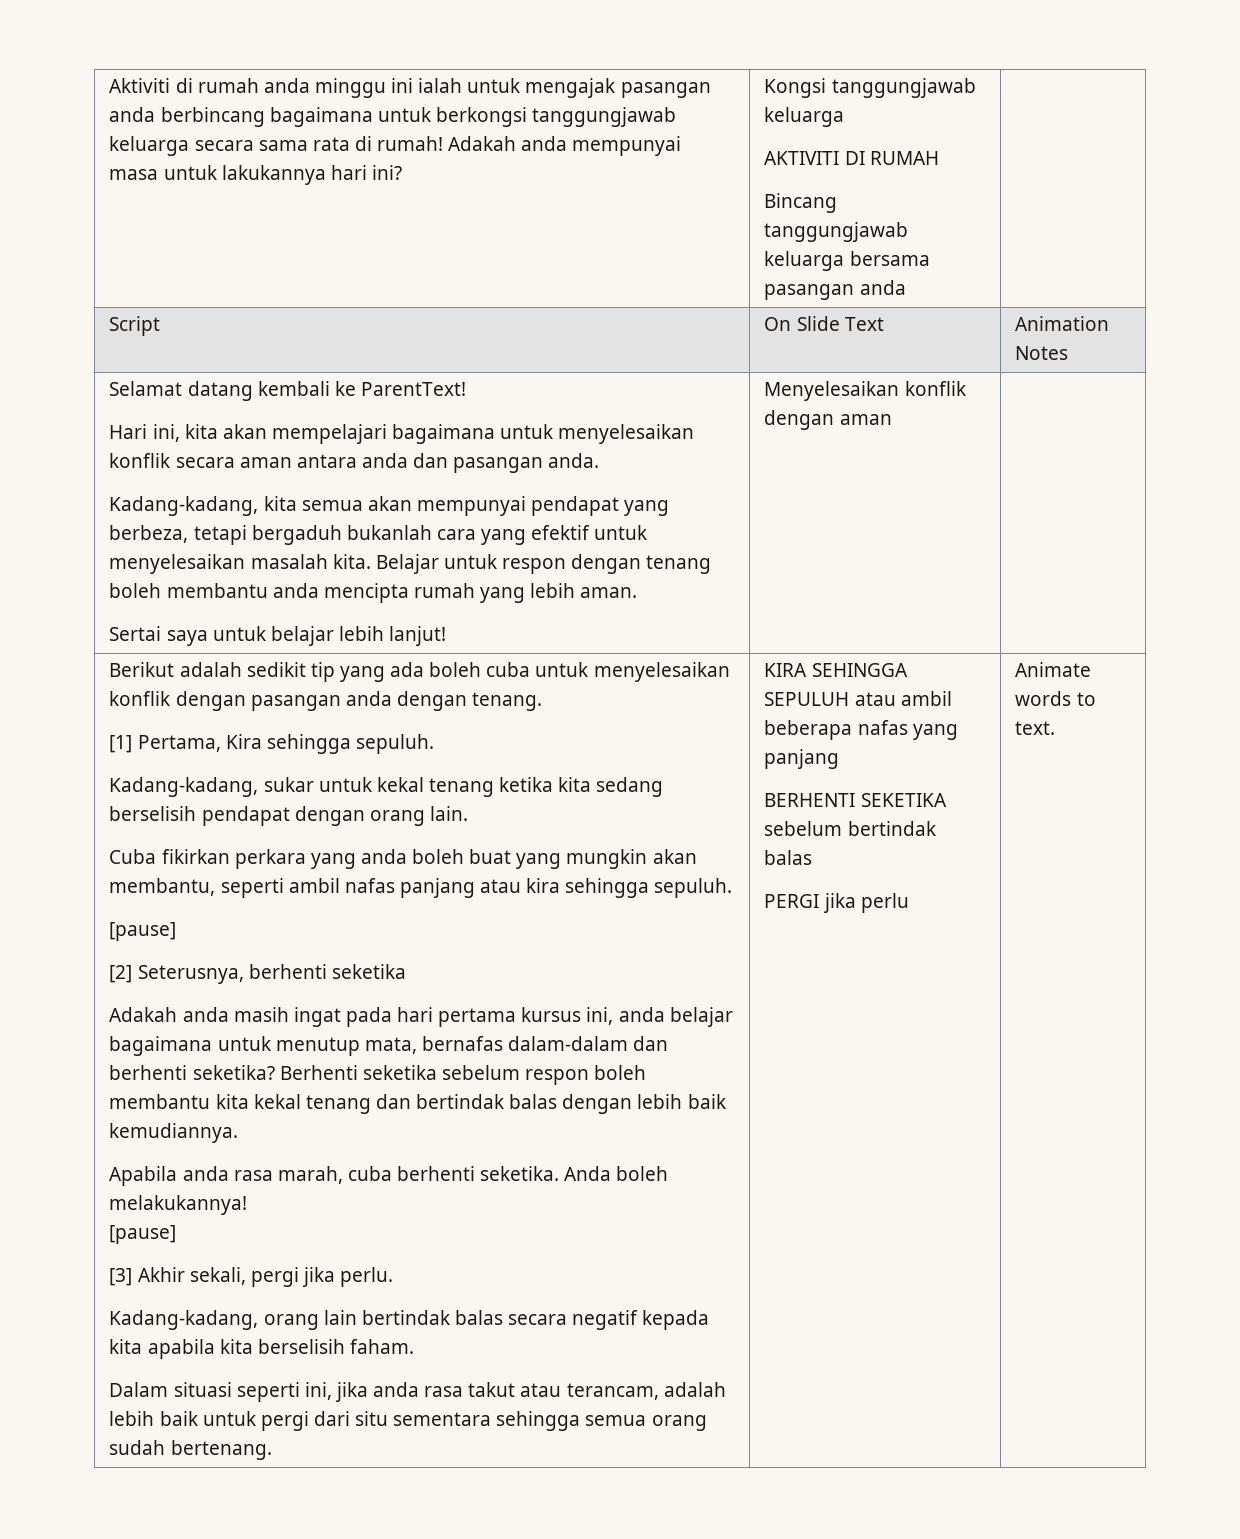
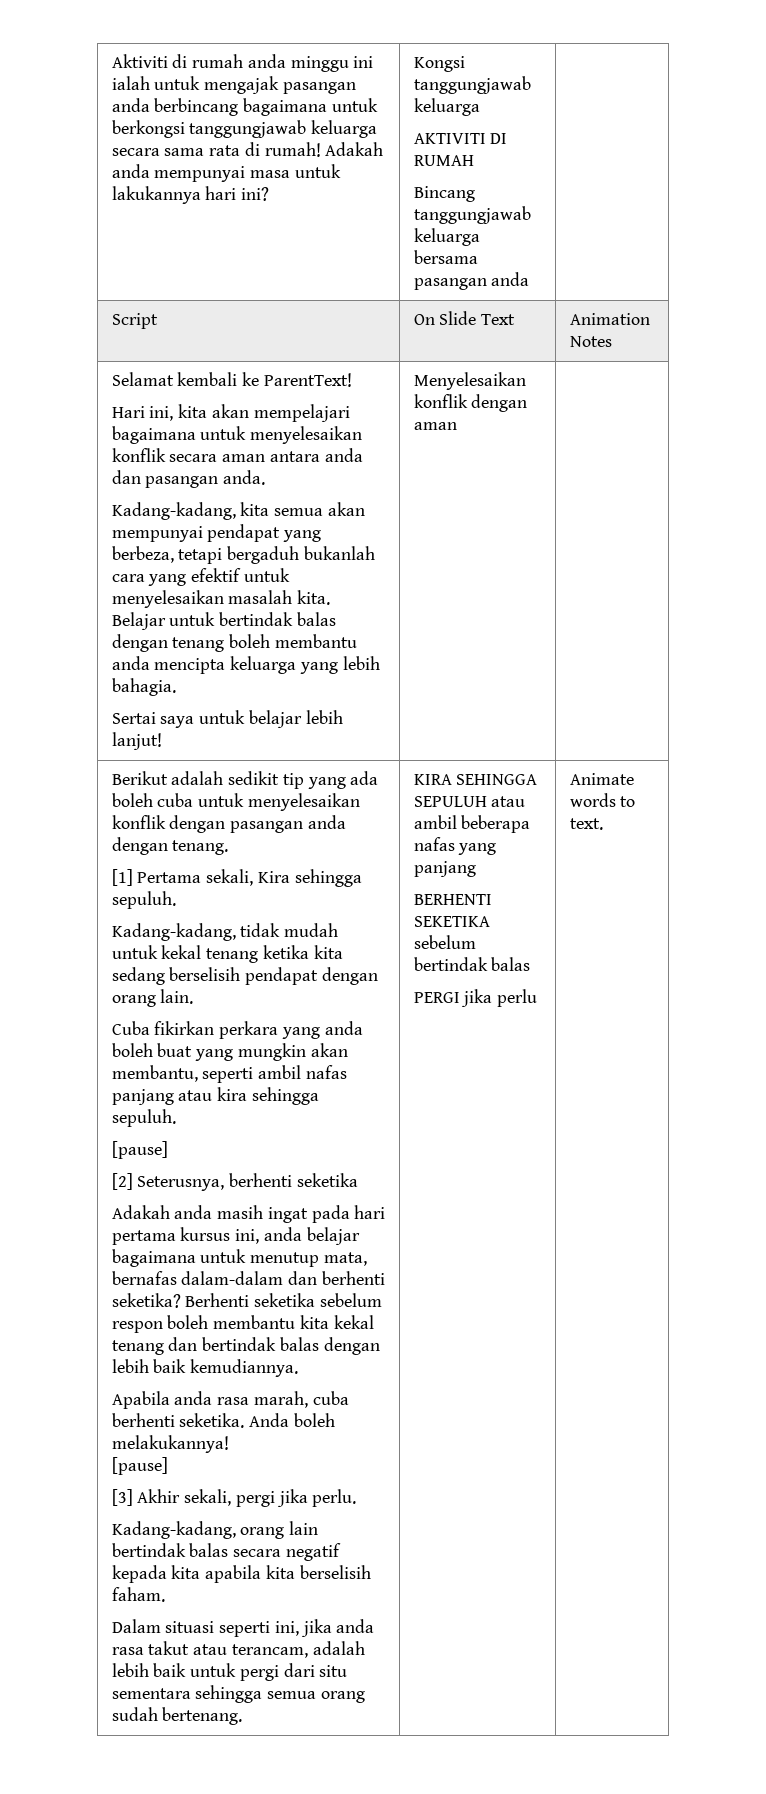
- Selamat datang kembali ke ParentText!
+ Selamat kembali ke ParentText!
- Belajar untuk respon dengan tenang boleh membantu anda mencipta rumah yang lebih aman.
+ Belajar untuk bertindak balas dengan tenang boleh membantu anda mencipta keluarga yang lebih bahagia.
- [1] Pertama, Kira sehingga sepuluh.
+ [1] Pertama sekali, Kira sehingga sepuluh.
- Kadang-kadang, sukar untuk kekal tenang ketika kita sedang berselisih pendapat dengan orang lain.
+ Kadang-kadang, tidak mudah untuk kekal tenang ketika kita sedang berselisih pendapat dengan orang lain.

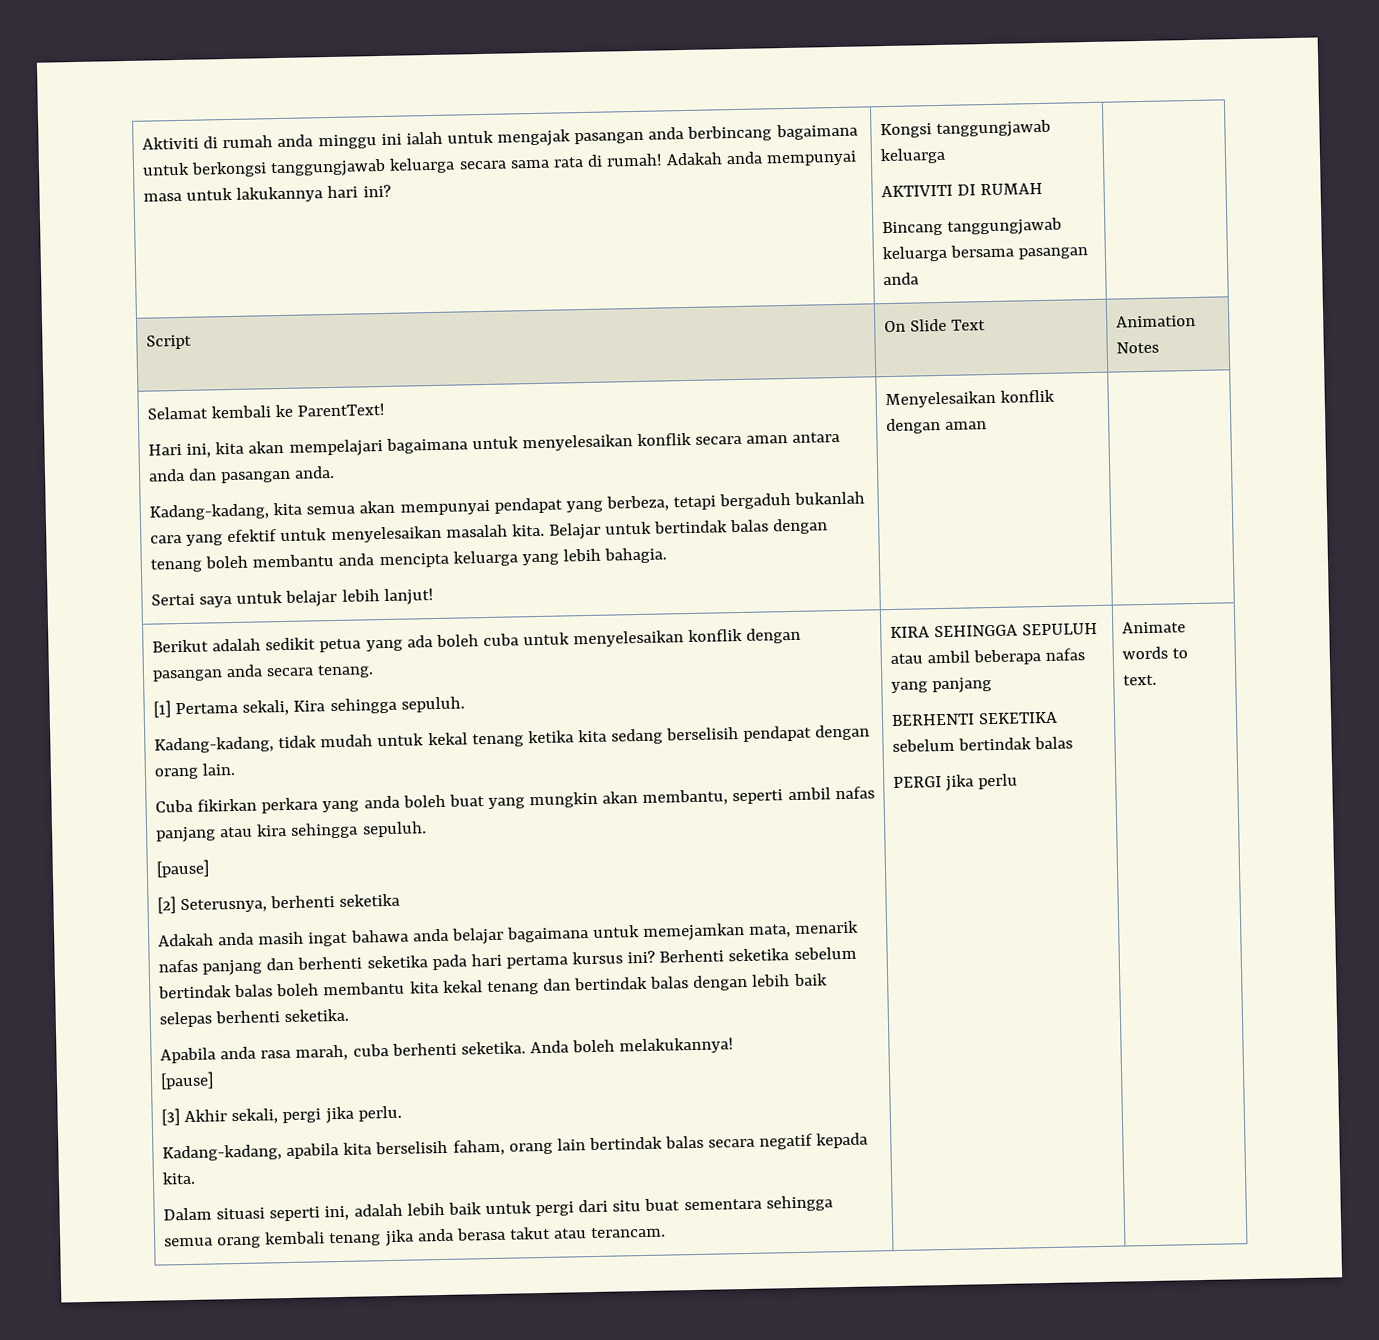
- Berikut adalah sedikit tip yang ada boleh cuba untuk menyelesaikan konflik dengan pasangan anda dengan tenang.
+ Berikut adalah sedikit petua yang ada boleh cuba untuk menyelesaikan konflik dengan pasangan anda secara tenang.
- Adakah anda masih ingat pada hari pertama kursus ini, anda belajar bagaimana untuk menutup mata, bernafas dalam-dalam dan berhenti seketika?
+ Adakah anda masih ingat bahawa anda belajar bagaimana untuk memejamkan mata, menarik nafas panjang dan berhenti seketika pada hari pertama kursus ini?
- Berhenti seketika sebelum respon boleh membantu kita kekal tenang dan bertindak balas dengan lebih baik kemudiannya.
+ Berhenti seketika sebelum bertindak balas boleh membantu kita kekal tenang dan bertindak balas dengan lebih baik selepas berhenti seketika.
- Kadang-kadang, orang lain bertindak balas secara negatif kepada kita apabila kita berselisih faham.
+ Kadang-kadang, apabila kita berselisih faham, orang lain bertindak balas secara negatif kepada kita.
- Dalam situasi seperti ini, jika anda rasa takut atau terancam, adalah lebih baik untuk pergi dari situ sementara sehingga semua orang sudah bertenang.
+ Dalam situasi seperti ini, adalah lebih baik untuk pergi dari situ buat sementara sehingga semua orang kembali tenang jika anda berasa takut atau terancam.

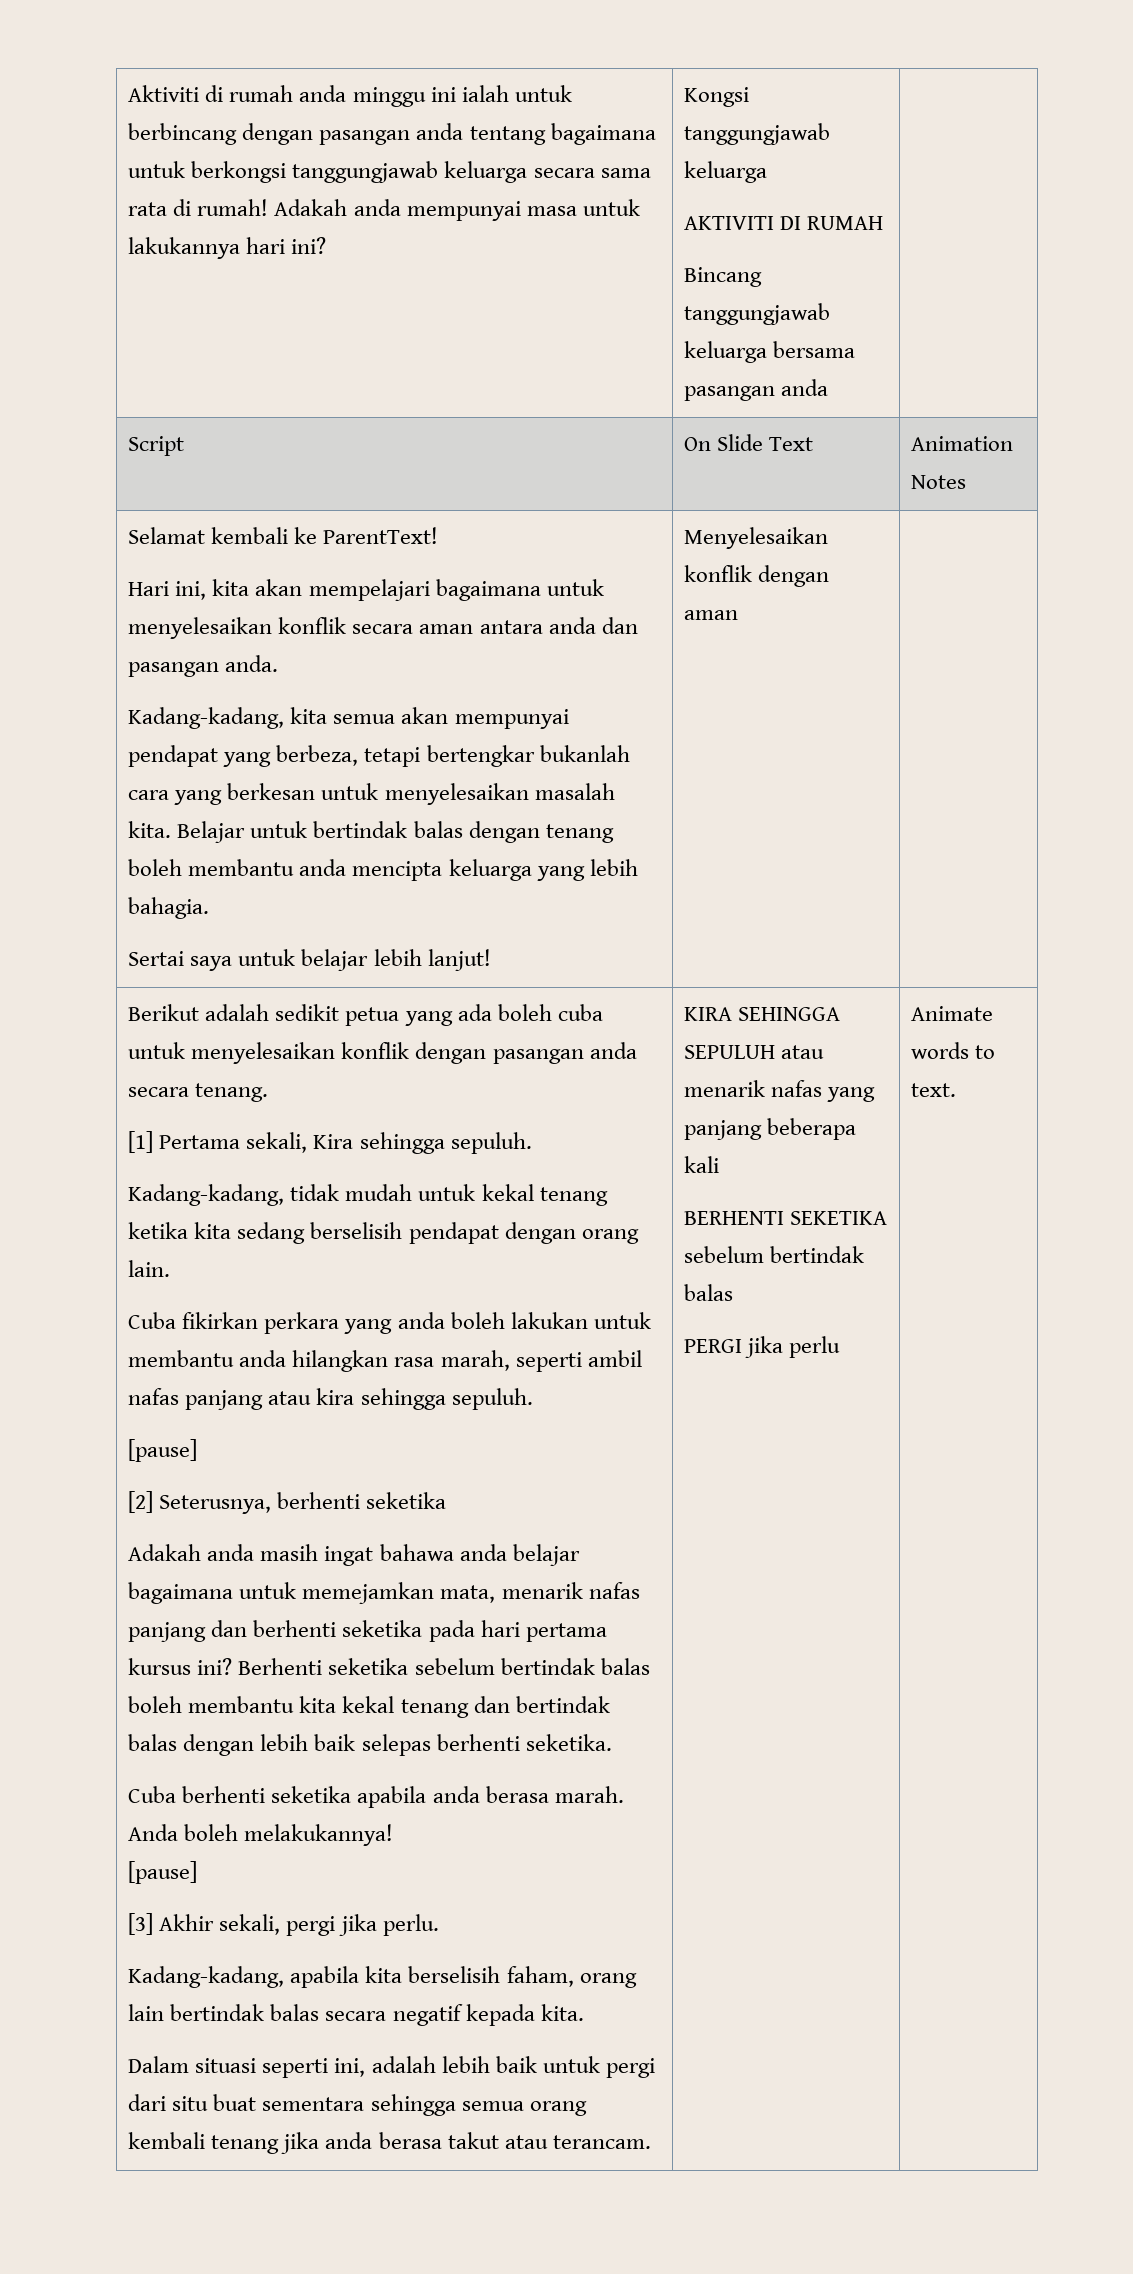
- Aktiviti di rumah anda minggu ini ialah untuk mengajak pasangan anda berbincang bagaimana untuk berkongsi tanggungjawab keluarga secara sama rata di rumah!
+ Aktiviti di rumah anda minggu ini ialah untuk berbincang dengan pasangan anda tentang bagaimana untuk berkongsi tanggungjawab keluarga secara sama rata di rumah!
- Kadang-kadang, kita semua akan mempunyai pendapat yang berbeza, tetapi bergaduh bukanlah cara yang efektif untuk menyelesaikan masalah kita.
+ Kadang-kadang, kita semua akan mempunyai pendapat yang berbeza, tetapi bertengkar bukanlah cara yang berkesan untuk menyelesaikan masalah kita.
- Cuba fikirkan perkara yang anda boleh buat yang mungkin akan membantu, seperti ambil nafas panjang atau kira sehingga sepuluh.
+ Cuba fikirkan perkara yang anda boleh lakukan untuk membantu anda hilangkan rasa marah, seperti ambil nafas panjang atau kira sehingga sepuluh.
- Apabila anda rasa marah, cuba berhenti seketika.
+ Cuba berhenti seketika apabila anda berasa marah.
- KIRA SEHINGGA SEPULUH atau ambil beberapa nafas yang panjang
+ KIRA SEHINGGA SEPULUH atau menarik nafas yang panjang beberapa kali

